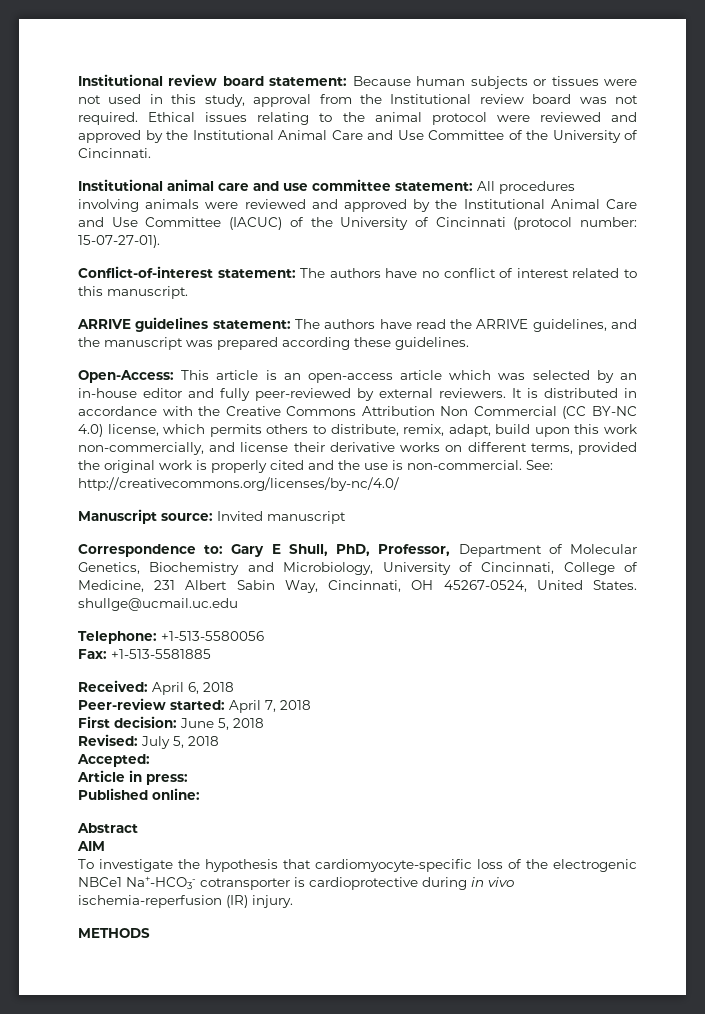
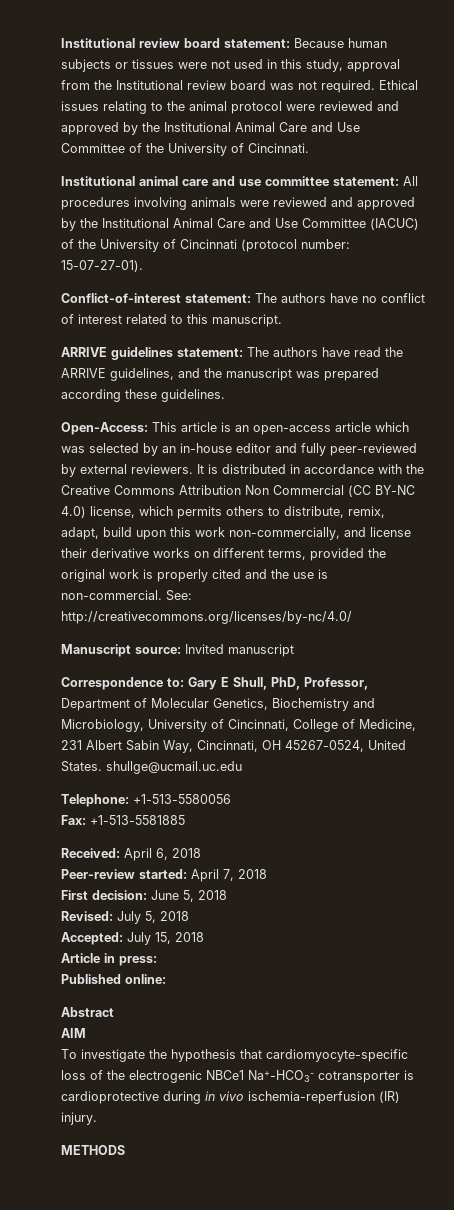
- Accepted:
+ Accepted: July 15, 2018

